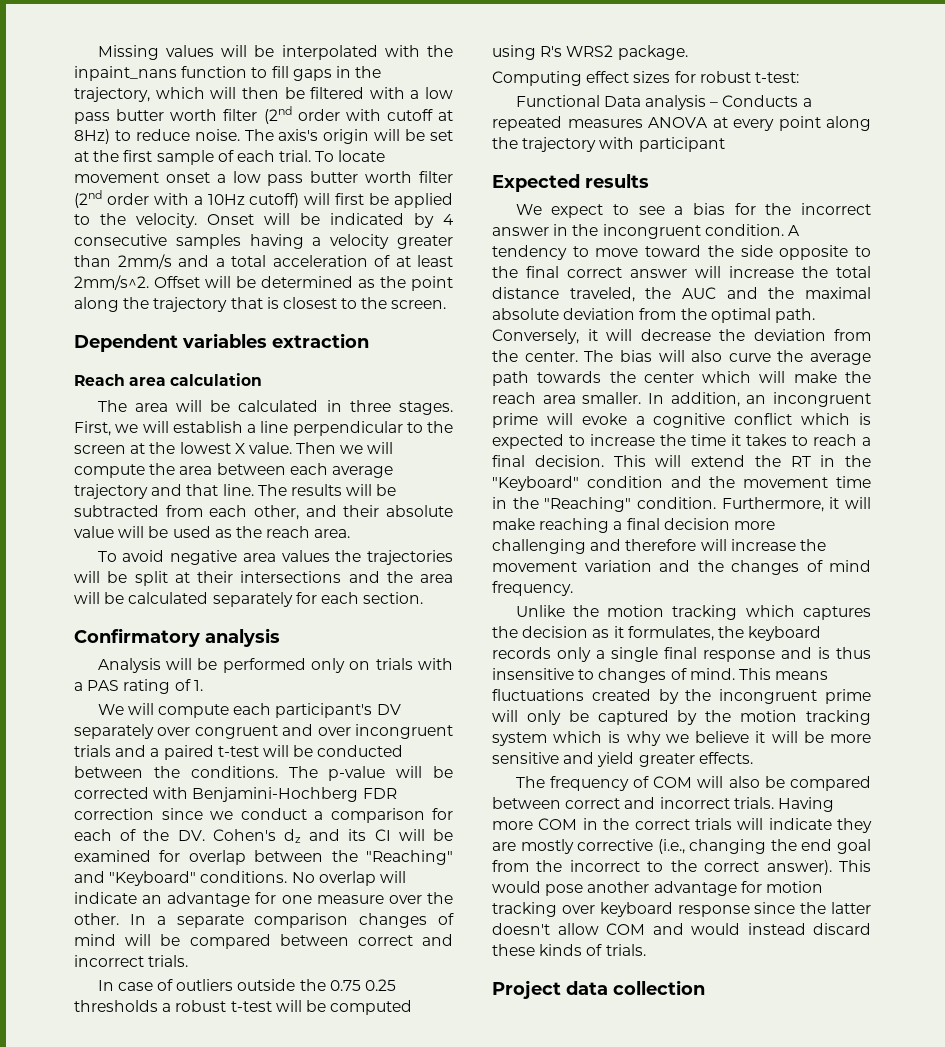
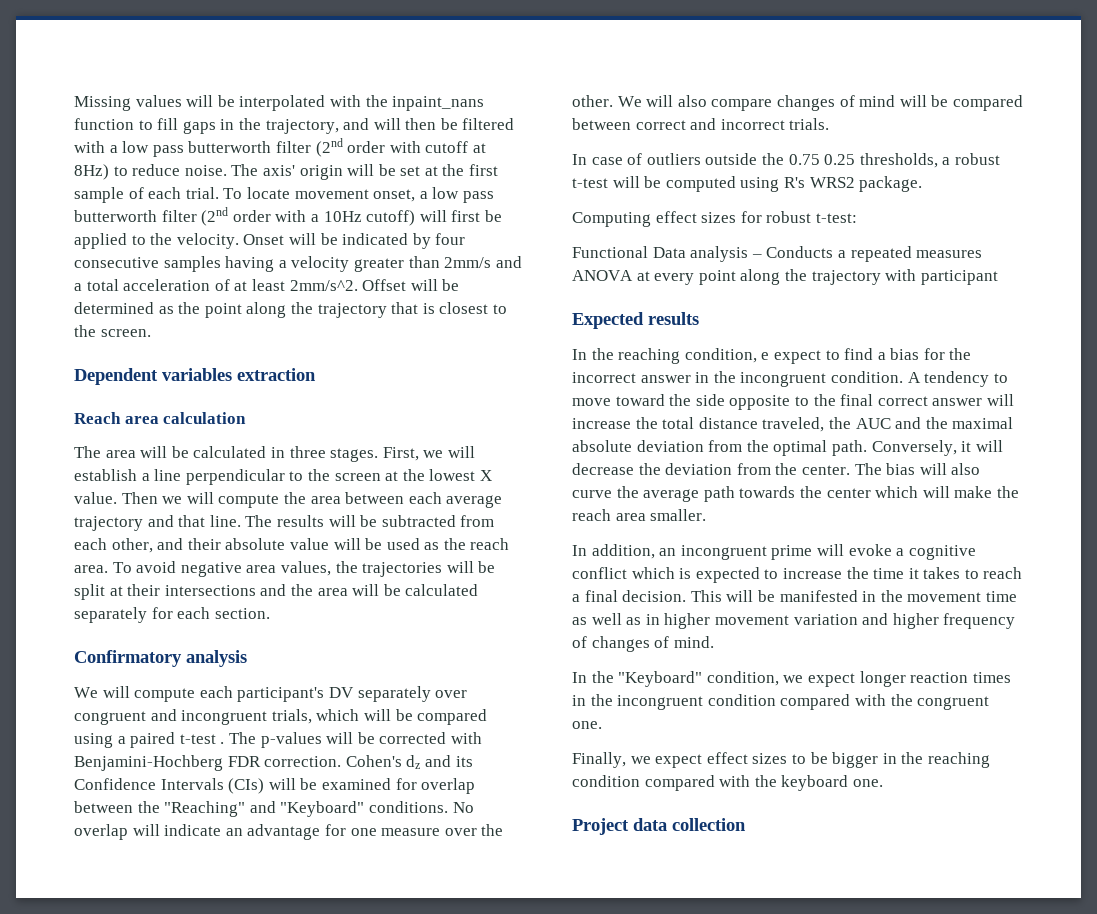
- Missing values will be interpolated with the inpaint_nans function to fill gaps in the trajectory, which will then be filtered with a low pass butter worth filter (2nd order with cutoff at 8Hz) to reduce noise.
+ Missing values will be interpolated with the inpaint_nans function to fill gaps in the trajectory, and will then be filtered with a low pass butterworth filter (2nd order with cutoff at 8Hz) to reduce noise.
- The axis's origin will be set at the first sample of each trial.
+ The axis' origin will be set at the first sample of each trial.
- To locate movement onset a low pass butter worth filter (2nd order with a 10Hz cutoff) will first be applied to the velocity.
+ To locate movement onset, a low pass butterworth filter (2nd order with a 10Hz cutoff) will first be applied to the velocity.
- Onset will be indicated by 4 consecutive samples having a velocity greater than 2mm/s and a total acceleration of at least 2mm/s^2.
+ Onset will be indicated by four consecutive samples having a velocity greater than 2mm/s and a total acceleration of at least 2mm/s^2.
- The results will be subtracted from each other, and their absolute value will be used as the reach area.
- To avoid negative area values the trajectories will be split at their intersections and the area will be calculated separately for each section.
+ The results will be subtracted from each other, and their absolute value will be used as the reach area. To avoid negative area values, the trajectories will be split at their intersections and the area will be calculated separately for each section.
- Analysis will be performed only on trials with a PAS rating of 1.
- We will compute each participant's DV separately over congruent and over incongruent trials and a paired t-test will be conducted between the conditions. The p-value will be corrected with Benjamini-Hochberg FDR correction since we conduct a comparison for each of the DV. Cohen's dz and its CI will be examined for overlap between the "Reaching" and "Keyboard" conditions.
+ We will compute each participant's DV separately over congruent and incongruent trials, which will be compared using a paired t-test . The p-values will be corrected with Benjamini-Hochberg FDR correction. Cohen's dz and its Confidence Intervals (CIs) will be examined for overlap between the "Reaching" and "Keyboard" conditions.
- In a separate comparison changes of mind will be compared between correct and incorrect trials.
+ We will also compare changes of mind will be compared between correct and incorrect trials.
- In case of outliers outside the 0.75 0.25 thresholds a robust t-test will be computed using R's WRS2 package.
+ In case of outliers outside the 0.75 0.25 thresholds, a robust t-test will be computed using R's WRS2 package.
- We expect to see a bias for the incorrect answer in the incongruent condition.
+ In the reaching condition, e expect to find a bias for the incorrect answer in the incongruent condition.
- The bias will also curve the average path towards the center which will make the reach area smaller. In addition, an incongruent prime will evoke a cognitive conflict which is expected to increase the time it takes to reach a final decision.
+ The bias will also curve the average path towards the center which will make the reach area smaller.
+ In addition, an incongruent prime will evoke a cognitive conflict which is expected to increase the time it takes to reach a final decision.
- This will extend the RT in the "Keyboard" condition and the movement time in the "Reaching" condition. Furthermore, it will make reaching a final decision more challenging and therefore will increase the movement variation and the changes of mind frequency.
- Unlike the motion tracking which captures the decision as it formulates, the keyboard records only a single final response and is thus insensitive to changes of mind. This means fluctuations created by the incongruent prime will only be captured by the motion tracking system which is why we believe it will be more sensitive and yield greater effects.
- The frequency of COM will also be compared between correct and incorrect trials. Having more COM in the correct trials will indicate they are mostly corrective (i.e., changing the end goal from the incorrect to the correct answer). This would pose another advantage for motion tracking over keyboard response since the latter doesn't allow COM and would instead discard these kinds of trials.
+ This will be manifested in the movement time as well as in higher movement variation and higher frequency of changes of mind.
+ In the "Keyboard" condition, we expect longer reaction times in the incongruent condition compared with the congruent one.
+ Finally, we expect effect sizes to be bigger in the reaching condition compared with the keyboard one.

